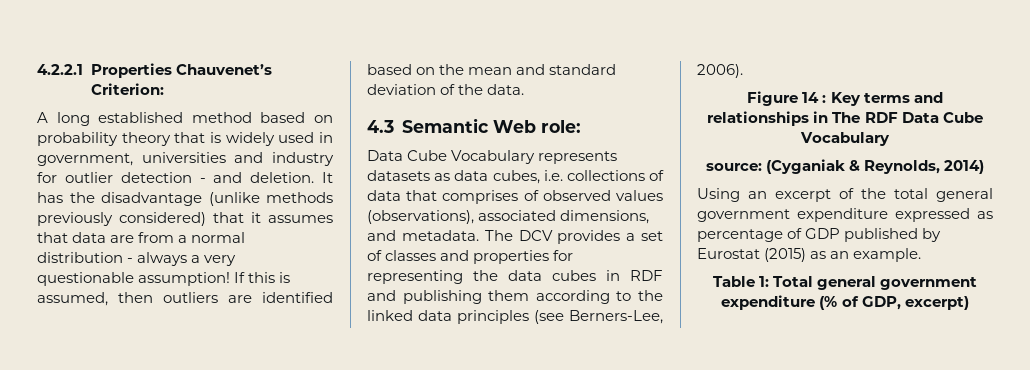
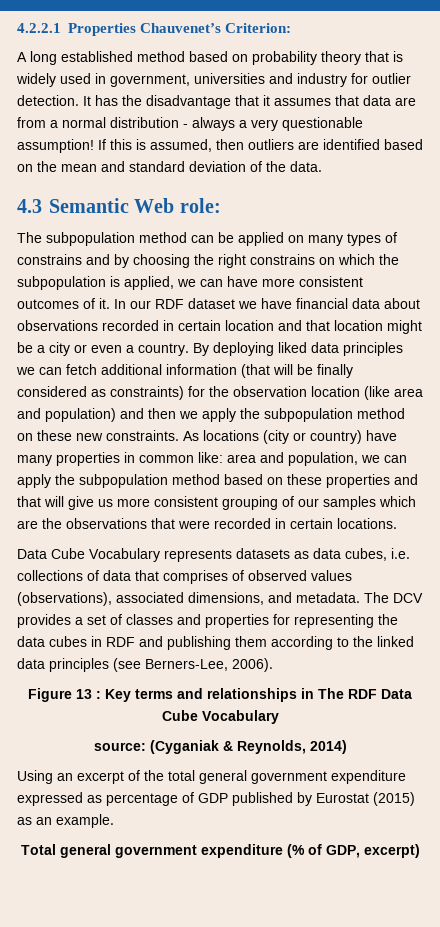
- A long established method based on probability theory that is widely used in government, universities and industry for outlier detection - and deletion. It has the disadvantage (unlike methods previously considered) that it assumes that data are from a normal distribution - always a very questionable assumption!
+ A long established method based on probability theory that is widely used in government, universities and industry for outlier detection. It has the disadvantage that it assumes that data are from a normal distribution - always a very questionable assumption!
+ The subpopulation method can be applied on many types of constrains and by choosing the right constrains on which the subpopulation is applied, we can have more consistent outcomes of it. In our RDF dataset we have financial data about observations recorded in certain location and that location might be a city or even a country. By deploying liked data principles we can fetch additional information (that will be finally considered as constraints) for the observation location (like area and population) and then we apply the subpopulation method on these new constraints. As locations (city or country) have many properties in common like: area and population, we can apply the subpopulation method based on these properties and that will give us more consistent grouping of our samples which are the observations that were recorded in certain locations.
- Figure 14 : Key terms and relationships in The RDF Data Cube Vocabulary
+ Figure 13 : Key terms and relationships in The RDF Data Cube Vocabulary
- Table 1: Total general government expenditure (% of GDP, excerpt)
+ Total general government expenditure (% of GDP, excerpt)

